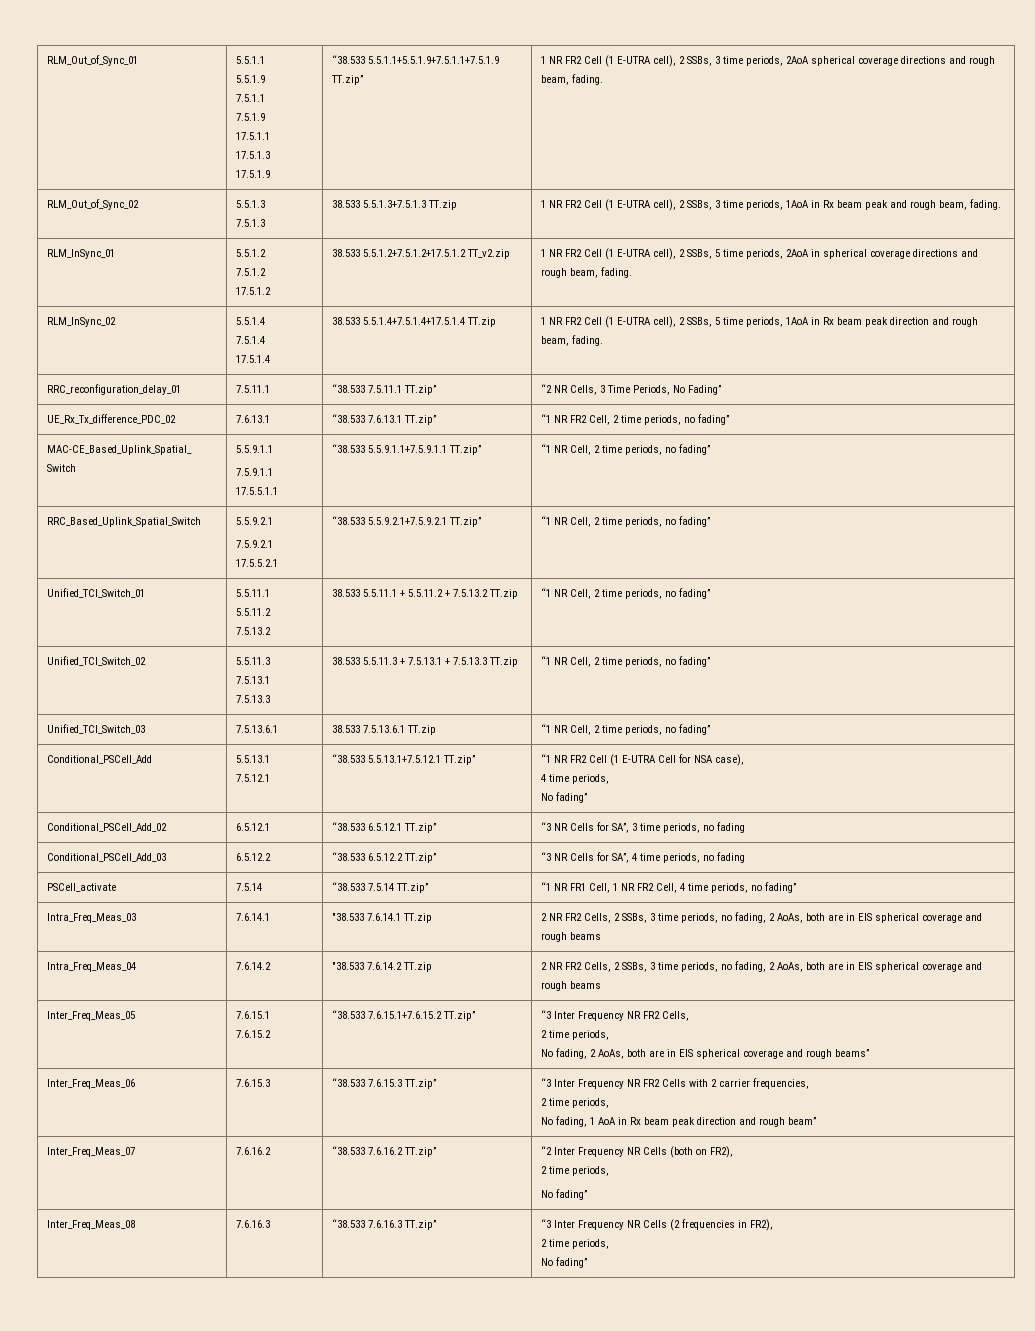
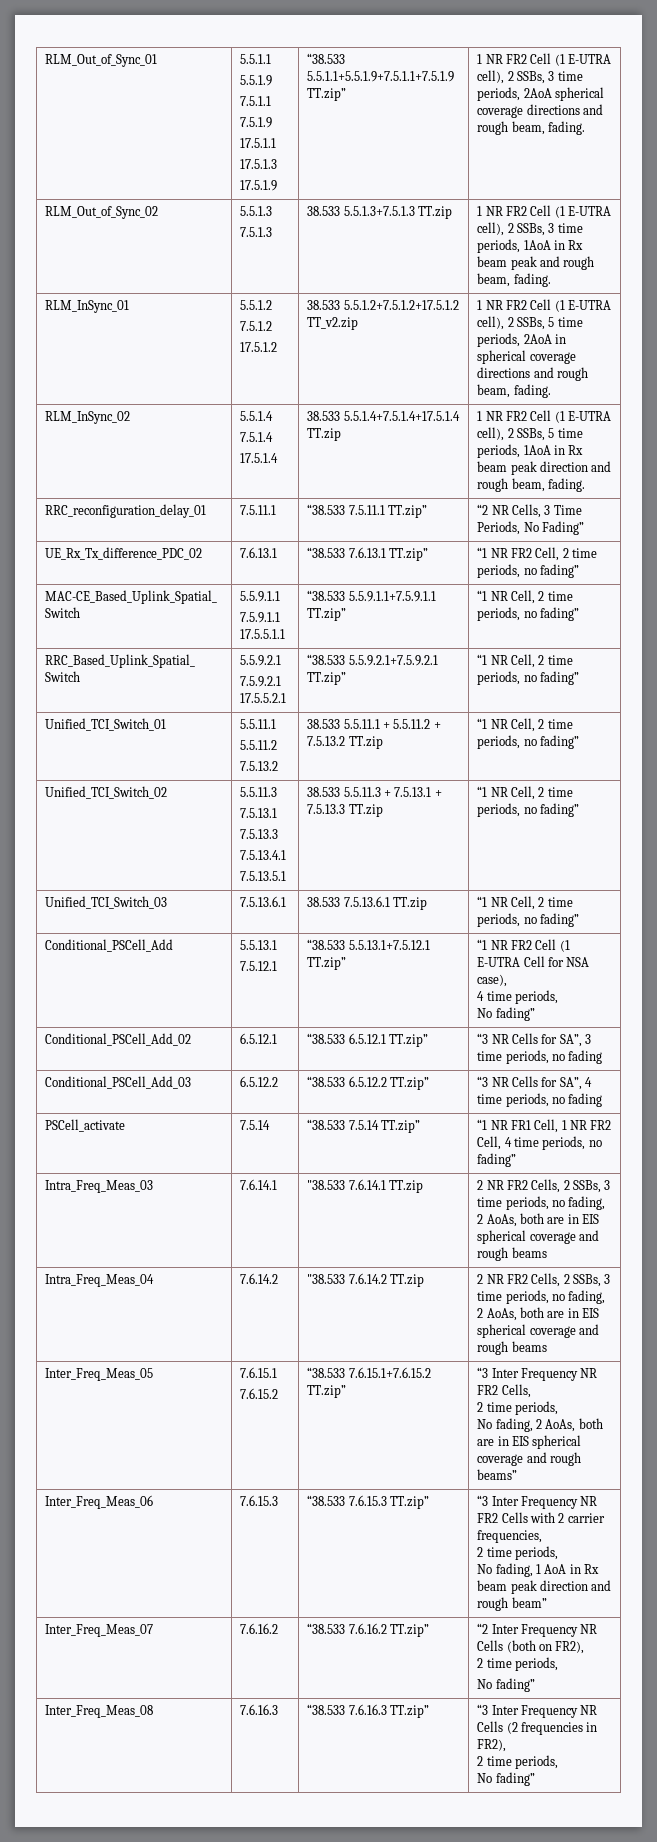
  Unified_TCI_Switch_02 | 5.5.11.3
  7.5.13.1
- 7.5.13.3 | 38.533 5.5.11.3 + 7.5.13.1 + 7.5.13.3 TT.zip | “1 NR Cell, 2 time periods, no fading”
+ 7.5.13.3
+ 7.5.13.4.1
+ 7.5.13.5.1 | 38.533 5.5.11.3 + 7.5.13.1 + 7.5.13.3 TT.zip | “1 NR Cell, 2 time periods, no fading”

